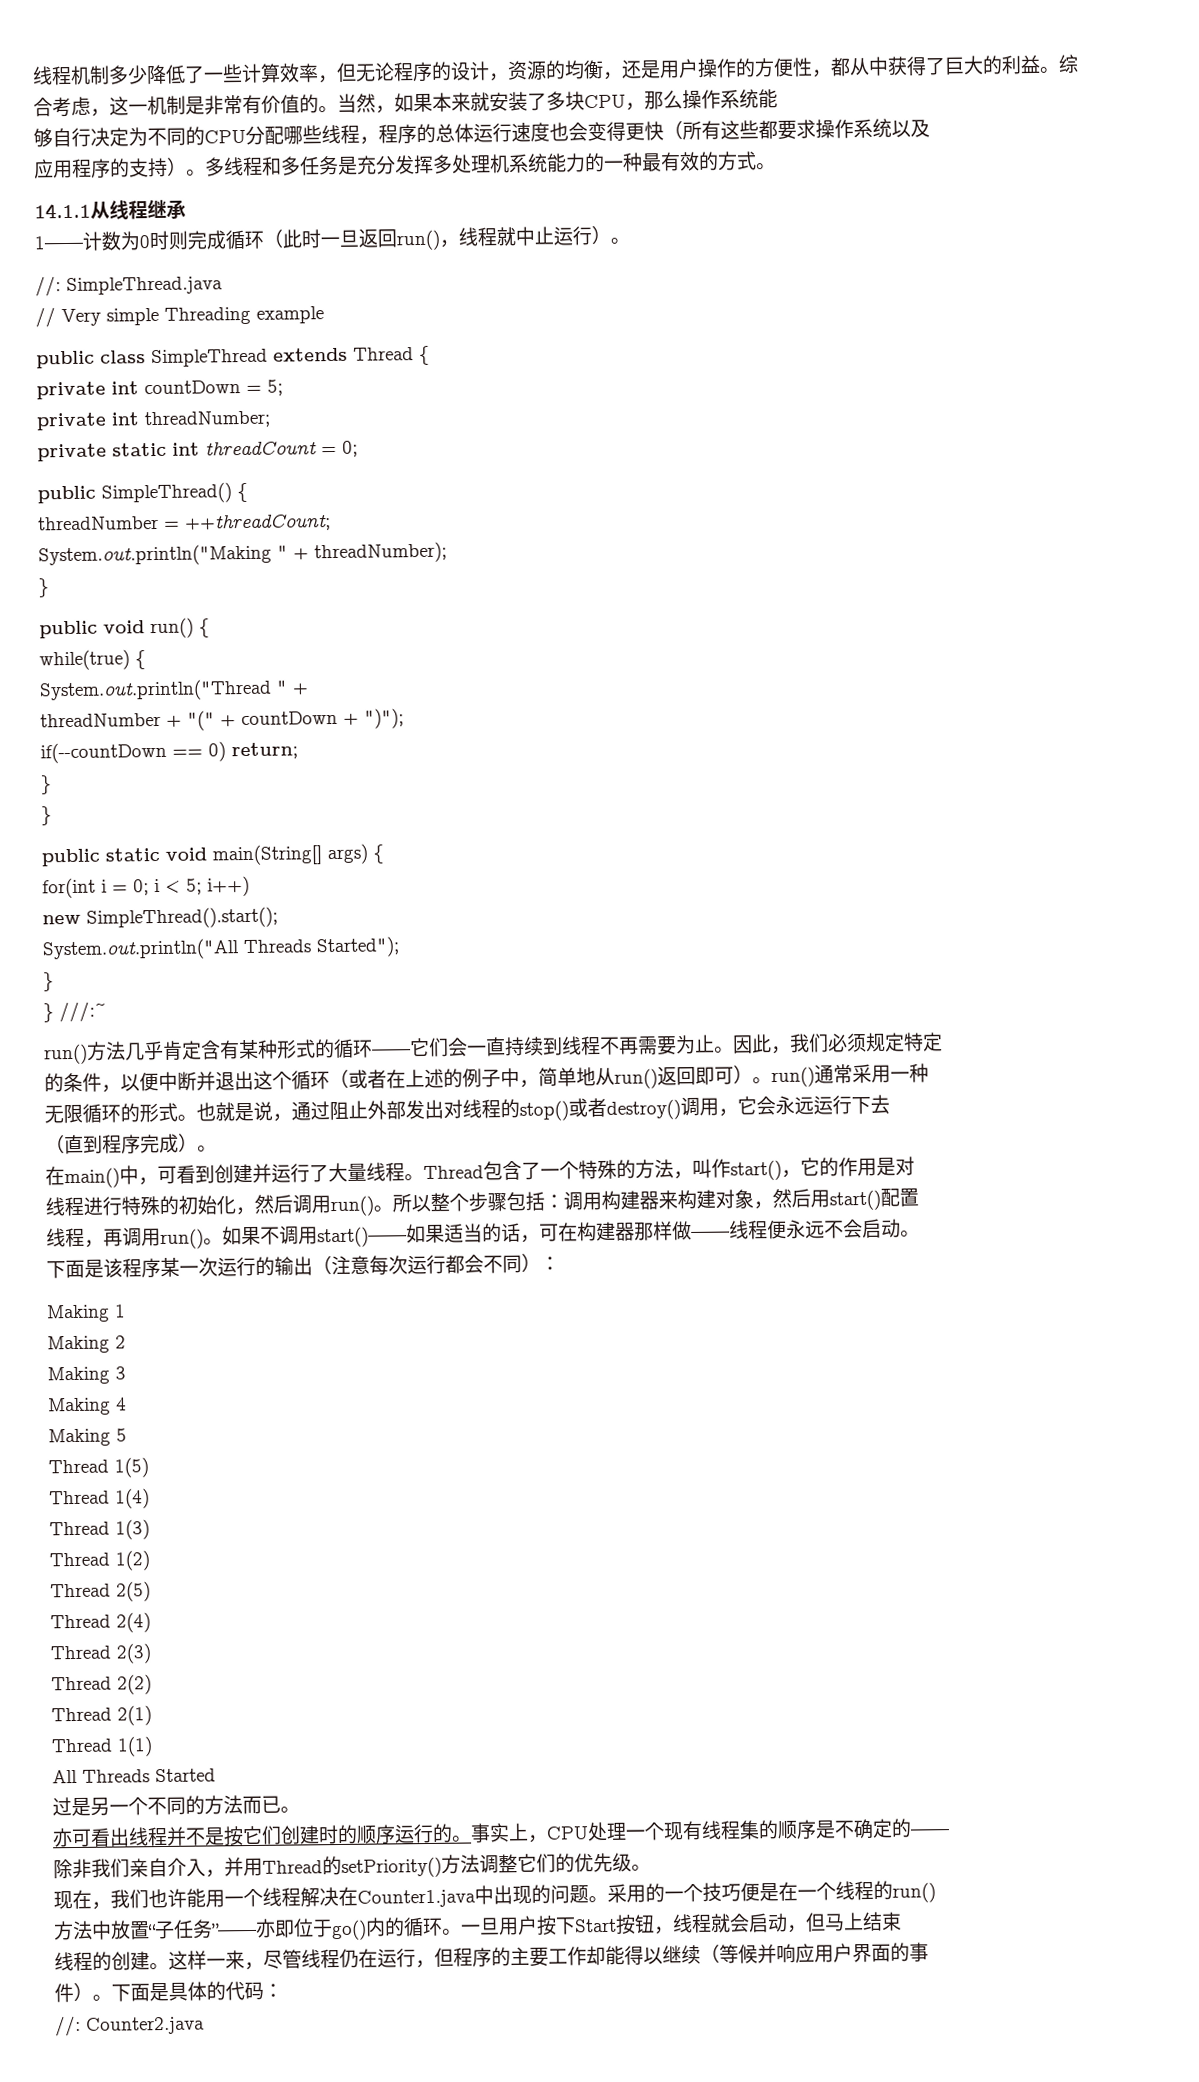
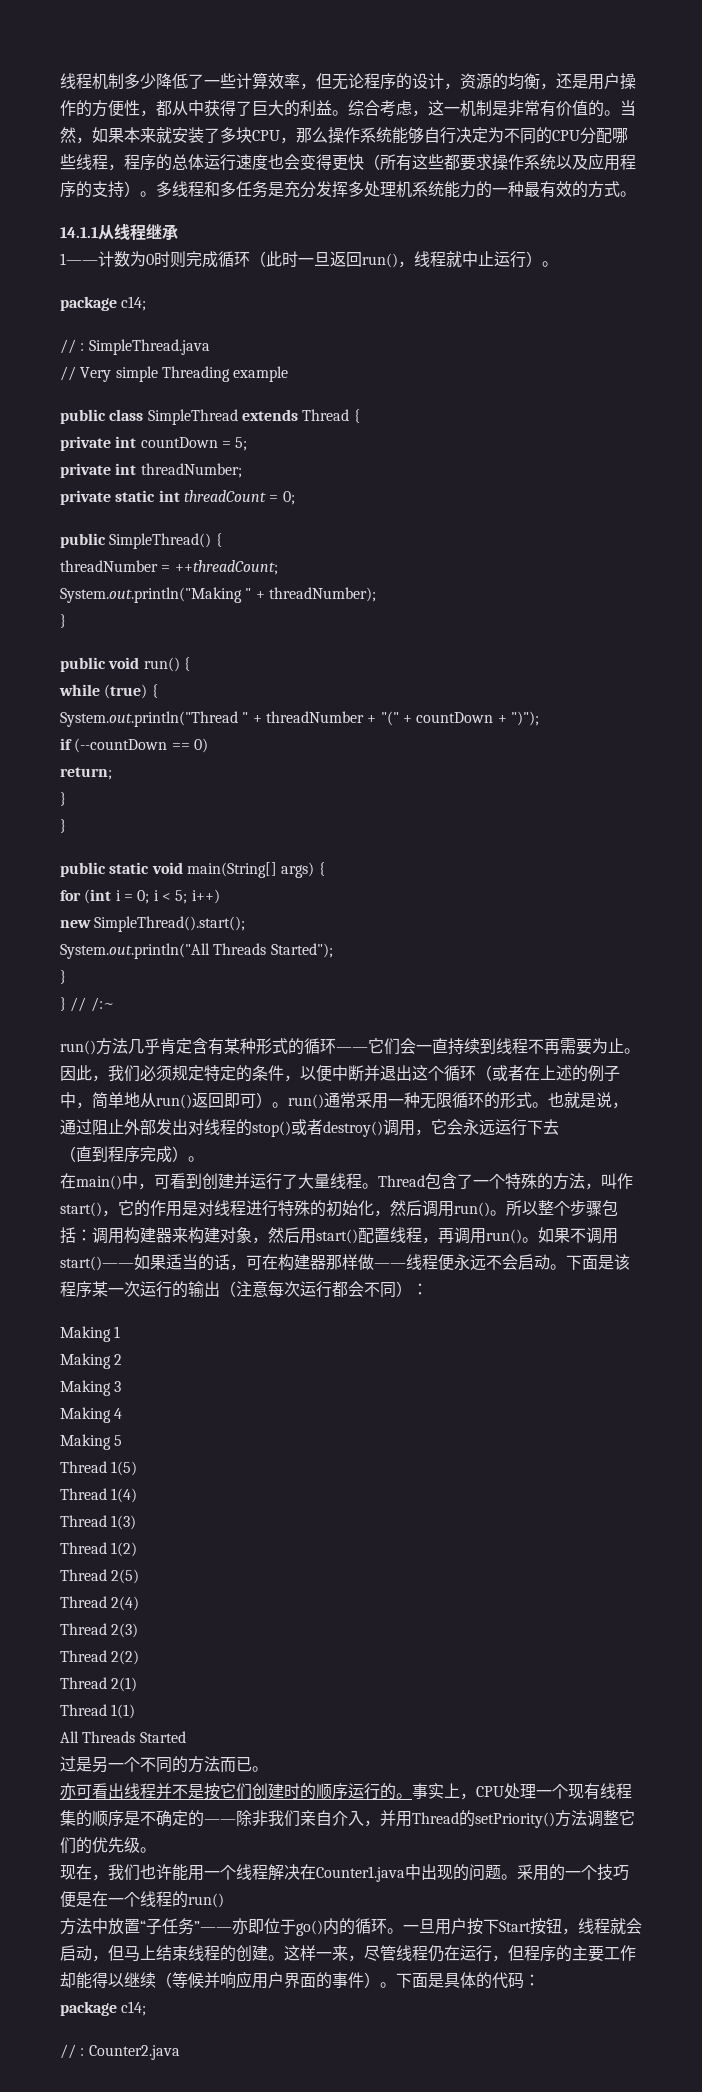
- 当然，如果本来就安装了多块CPU，那么操作系统能
- 够自行决定为不同的CPU分配哪些线程，程序的总体运行速度也会变得更快（所有这些都要求操作系统以及
- 应用程序的支持）。
+ 当然，如果本来就安装了多块CPU，那么操作系统能够自行决定为不同的CPU分配哪些线程，程序的总体运行速度也会变得更快（所有这些都要求操作系统以及应用程序的支持）。
  1——计数为0时则完成循环（此时一旦返回run()，线程就中止运行）。
- //: SimpleThread.java
+ package c14;
+ // : SimpleThread.java
- while(true) {
+ while (true) {
- System.out.println("Thread " +
- threadNumber + "(" + countDown + ")");
+ System.out.println("Thread " + threadNumber + "(" + countDown + ")");
- if(--countDown == 0) return;
+ if (--countDown == 0)
+ return;
- for(int i = 0; i < 5; i++)
+ for (int i = 0; i < 5; i++)
- } ///:~
+ } // /:~
- 因此，我们必须规定特定
- 的条件，以便中断并退出这个循环（或者在上述的例子中，简单地从run()返回即可）。run()通常采用一种
- 无限循环的形式。
+ 因此，我们必须规定特定的条件，以便中断并退出这个循环（或者在上述的例子中，简单地从run()返回即可）。run()通常采用一种无限循环的形式。
- Thread包含了一个特殊的方法，叫作start()，它的作用是对
- 线程进行特殊的初始化，然后调用run()。
+ Thread包含了一个特殊的方法，叫作start()，它的作用是对线程进行特殊的初始化，然后调用run()。
- 所以整个步骤包括：调用构建器来构建对象，然后用start()配置
- 线程，再调用run()。
+ 所以整个步骤包括：调用构建器来构建对象，然后用start()配置线程，再调用run()。
- 如果不调用start()——如果适当的话，可在构建器那样做——线程便永远不会启动。
- 下面是该程序某一次运行的输出（注意每次运行都会不同）：
+ 如果不调用start()——如果适当的话，可在构建器那样做——线程便永远不会启动。下面是该程序某一次运行的输出（注意每次运行都会不同）：
- 事实上，CPU处理一个现有线程集的顺序是不确定的——
- 除非我们亲自介入，并用Thread的setPriority()方法调整它们的优先级。
+ 事实上，CPU处理一个现有线程集的顺序是不确定的——除非我们亲自介入，并用Thread的setPriority()方法调整它们的优先级。
- 一旦用户按下Start按钮，线程就会启动，但马上结束
- 线程的创建。
+ 一旦用户按下Start按钮，线程就会启动，但马上结束线程的创建。
- 这样一来，尽管线程仍在运行，但程序的主要工作却能得以继续（等候并响应用户界面的事
- 件）。
+ 这样一来，尽管线程仍在运行，但程序的主要工作却能得以继续（等候并响应用户界面的事件）。
  下面是具体的代码：
- //: Counter2.java
+ package c14;
+ // : Counter2.java

